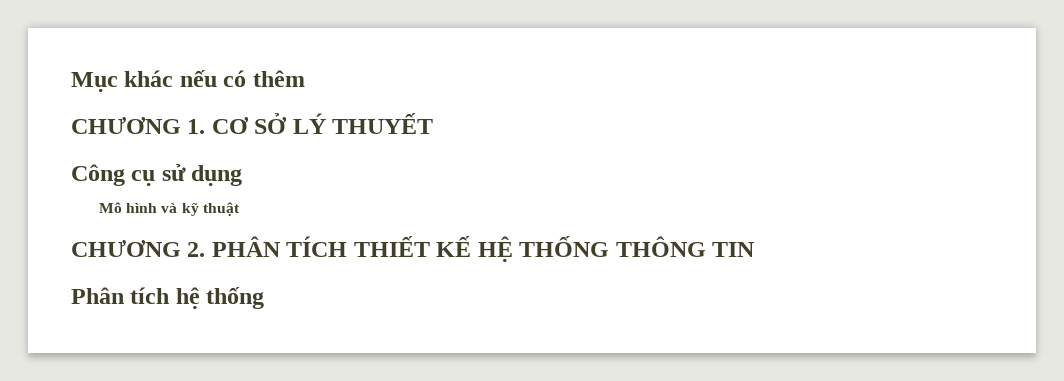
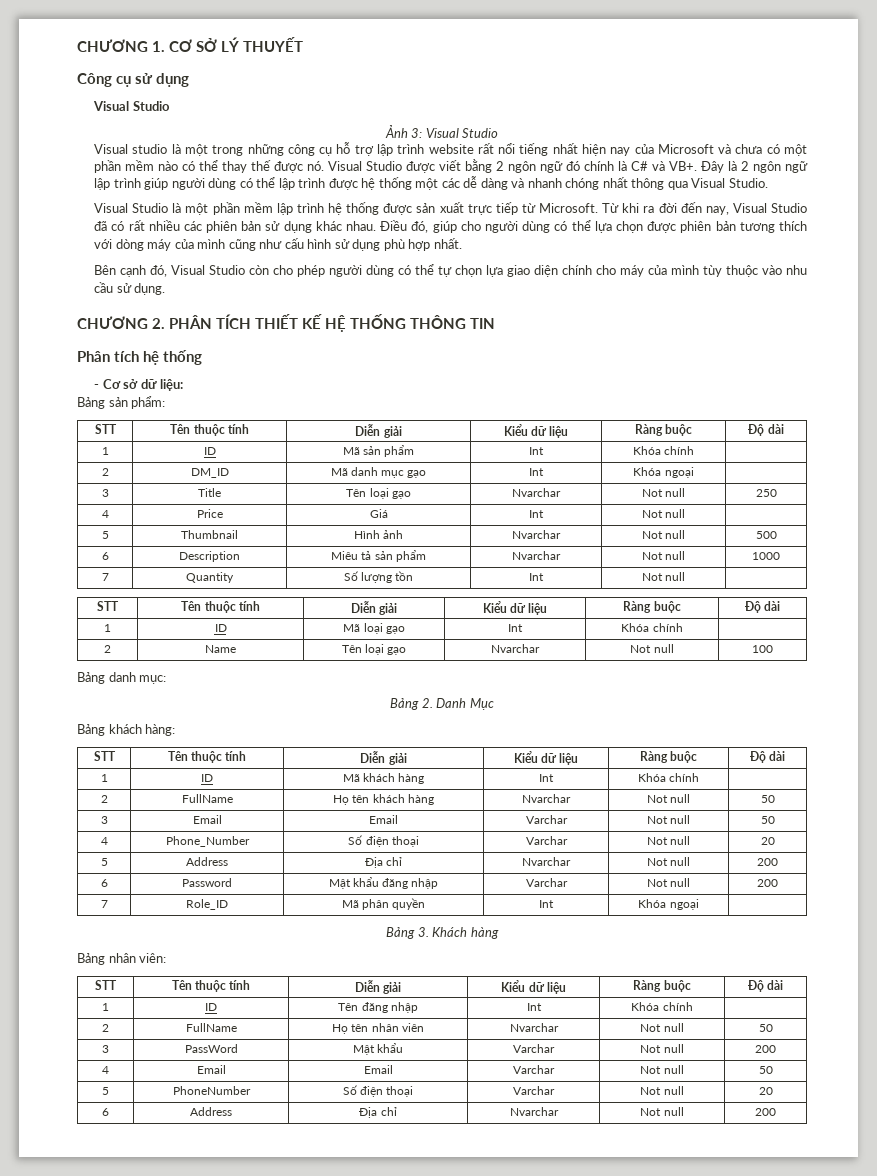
- Mục khác nếu có thêm
  Công cụ sử dụng
- Mô hình và kỹ thuật
+ Visual Studio
+ Ảnh 3: Visual Studio
+ Visual studio là một trong những công cụ hỗ trợ lập trình website rất nổi tiếng nhất hiện nay của Microsoft và chưa có một phần mềm nào có thể thay thế được nó. Visual Studio được viết bằng 2 ngôn ngữ đó chính là C# và VB+. Đây là 2 ngôn ngữ lập trình giúp người dùng có thể lập trình được hệ thống một các dễ dàng và nhanh chóng nhất thông qua Visual Studio.
+ Visual Studio là một phần mềm lập trình hệ thống được sản xuất trực tiếp từ Microsoft. Từ khi ra đời đến nay, Visual Studio đã có rất nhiều các phiên bản sử dụng khác nhau. Điều đó, giúp cho người dùng có thể lựa chọn được phiên bản tương thích với dòng máy của mình cũng như cấu hình sử dụng phù hợp nhất.
+ Bên cạnh đó, Visual Studio còn cho phép người dùng có thể tự chọn lựa giao diện chính cho máy của mình tùy thuộc vào nhu cầu sử dụng.
+ - Cơ sở dữ liệu:
+ Bảng sản phẩm:
+ STT | Tên thuộc tính | Diễn giải | Kiểu dữ liệu | Ràng buộc | Độ dài
+ 1 | ID | Mã sản phẩm | Int | Khóa chính |
+ 2 | DM_ID | Mã danh mục gạo | Int | Khóa ngoại |
+ 3 | Title | Tên loại gạo | Nvarchar | Not null | 250
+ 4 | Price | Giá | Int | Not null |
+ 5 | Thumbnail | Hình ảnh | Nvarchar | Not null | 500
+ 6 | Description | Miêu tả sản phẩm | Nvarchar | Not null | 1000
+ 7 | Quantity | Số lượng tồn | Int | Not null |
+ STT | Tên thuộc tính | Diễn giải | Kiểu dữ liệu | Ràng buộc | Độ dài
+ 1 | ID | Mã loại gạo | Int | Khóa chính |
+ 2 | Name | Tên loại gạo | Nvarchar | Not null | 100
+ Bảng danh mục:
+ Bảng 2. Danh Mục
+ Bảng khách hàng:
+ STT | Tên thuộc tính | Diễn giải | Kiểu dữ liệu | Ràng buộc | Độ dài
+ 1 | ID | Mã khách hàng | Int | Khóa chính |
+ 2 | FullName | Họ tên khách hàng | Nvarchar | Not null | 50
+ 3 | Email | Email | Varchar | Not null | 50
+ 4 | Phone_Number | Số điện thoại | Varchar | Not null | 20
+ 5 | Address | Địa chỉ | Nvarchar | Not null | 200
+ 6 | Password | Mật khẩu đăng nhập | Varchar | Not null | 200
+ 7 | Role_ID | Mã phân quyền | Int | Khóa ngoại |
+ Bảng 3. Khách hàng
+ Bảng nhân viên:
+ STT | Tên thuộc tính | Diễn giải | Kiểu dữ liệu | Ràng buộc | Độ dài
+ 1 | ID | Tên đăng nhập | Int | Khóa chính |
+ 2 | FullName | Họ tên nhân viên | Nvarchar | Not null | 50
+ 3 | PassWord | Mật khẩu | Varchar | Not null | 200
+ 4 | Email | Email | Varchar | Not null | 50
+ 5 | PhoneNumber | Số điện thoại | Varchar | Not null | 20
+ 6 | Address | Địa chỉ | Nvarchar | Not null | 200

